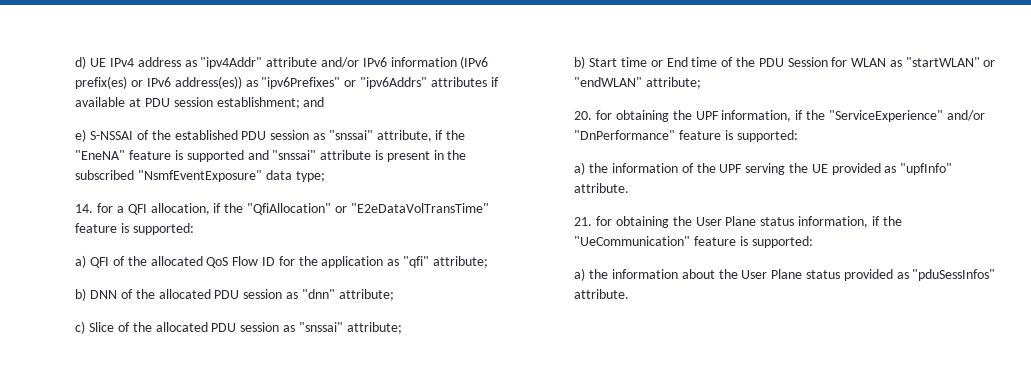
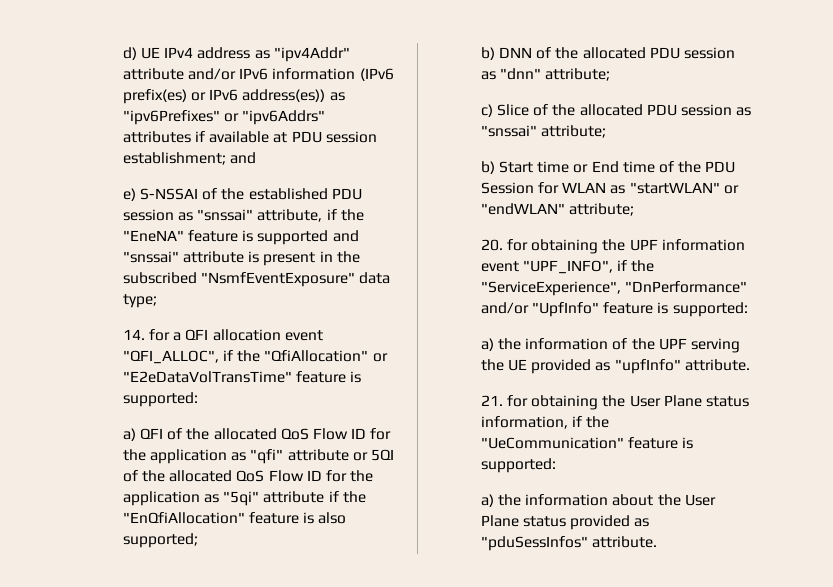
- 14. for a QFI allocation, if the "QfiAllocation" or "E2eDataVolTransTime" feature is supported:
+ 14. for a QFI allocation event "QFI_ALLOC", if the "QfiAllocation" or "E2eDataVolTransTime" feature is supported:
- a) QFI of the allocated QoS Flow ID for the application as "qfi" attribute;
+ a) QFI of the allocated QoS Flow ID for the application as "qfi" attribute or 5QI of the allocated QoS Flow ID for the application as "5qi" attribute if the "EnQfiAllocation" feature is also supported;
- 20. for obtaining the UPF information, if the "ServiceExperience" and/or "DnPerformance" feature is supported:
+ 20. for obtaining the UPF information event "UPF_INFO", if the "ServiceExperience", "DnPerformance" and/or "UpfInfo" feature is supported:

